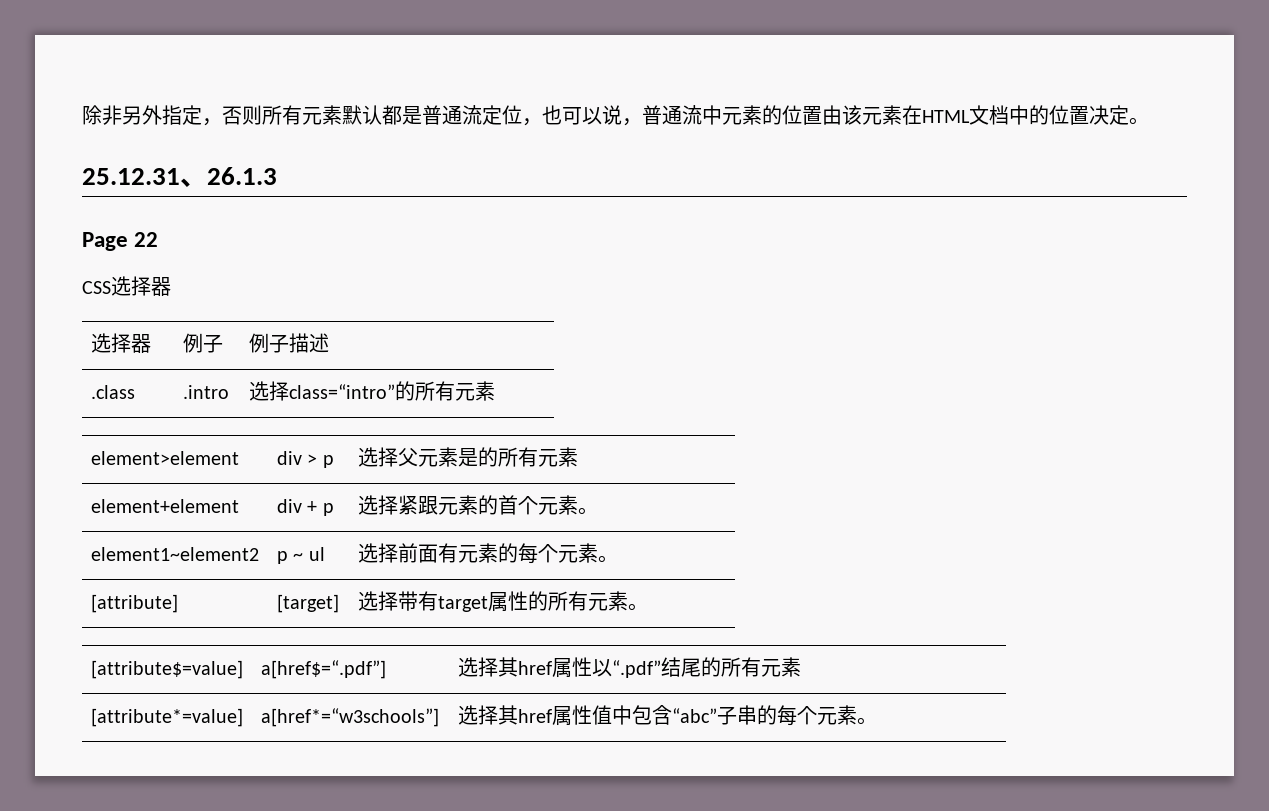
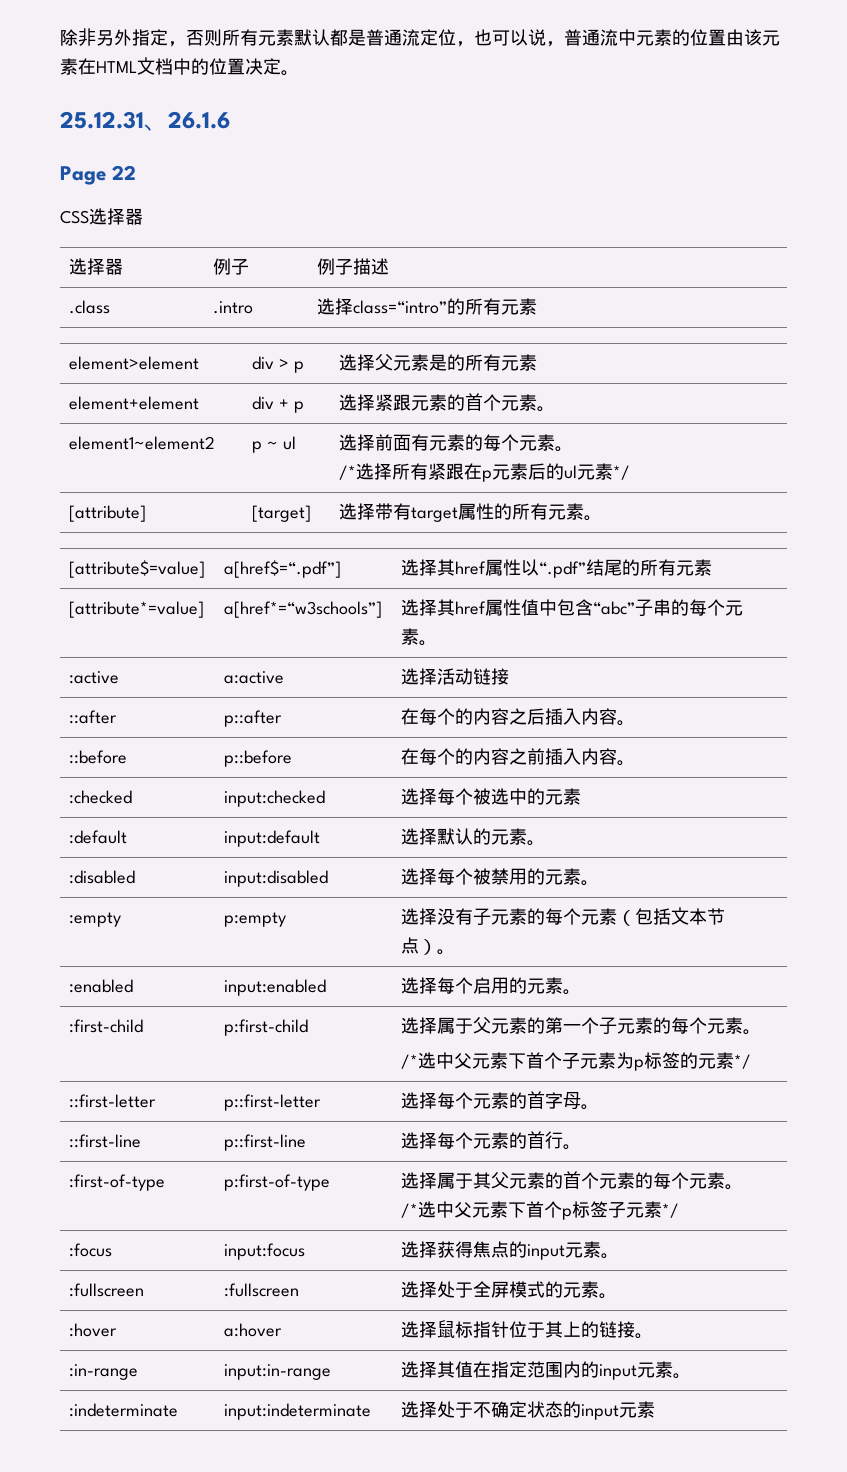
- 25.12.31、26.1.3
+ 25.12.31、26.1.6
  element1~element2 | p ~ ul | 选择前⾯有元素的每个元素。
+ /*选择所有紧跟在p元素后的ul元素*/
+ :active | a:active | 选择活动链接
+ ::after | p::after | 在每个的内容之后插⼊内容。
+ ::before | p::before | 在每个的内容之前插⼊内容。
+ :checked | input:checked | 选择每个被选中的元素
+ :default | input:default | 选择默认的元素。
+ :disabled | input:disabled | 选择每个被禁⽤的元素。
+ :empty | p:empty | 选择没有⼦元素的每个元素（包括⽂本节点）。
+ :enabled | input:enabled | 选择每个启⽤的元素。
+ :first-child | p:first-child | 选择属于⽗元素的第⼀个⼦元素的每个元素。
+ /*选中父元素下首个子元素为p标签的元素*/
+ ::first-letter | p::first-letter | 选择每个元素的⾸字⺟。
+ ::first-line | p::first-line | 选择每个元素的⾸⾏。
+ :first-of-type | p:first-of-type | 选择属于其⽗元素的⾸个元素的每个元素。
+ /*选中父元素下首个p标签子元素*/
+ :focus | input:focus | 选择获得焦点的input元素。
+ :fullscreen | :fullscreen | 选择处于全屏模式的元素。
+ :hover | a:hover | 选择⿏标指针位于其上的链接。
+ :in-range | input:in-range | 选择其值在指定范围内的input元素。
+ :indeterminate | input:indeterminate | 选择处于不确定状态的input元素

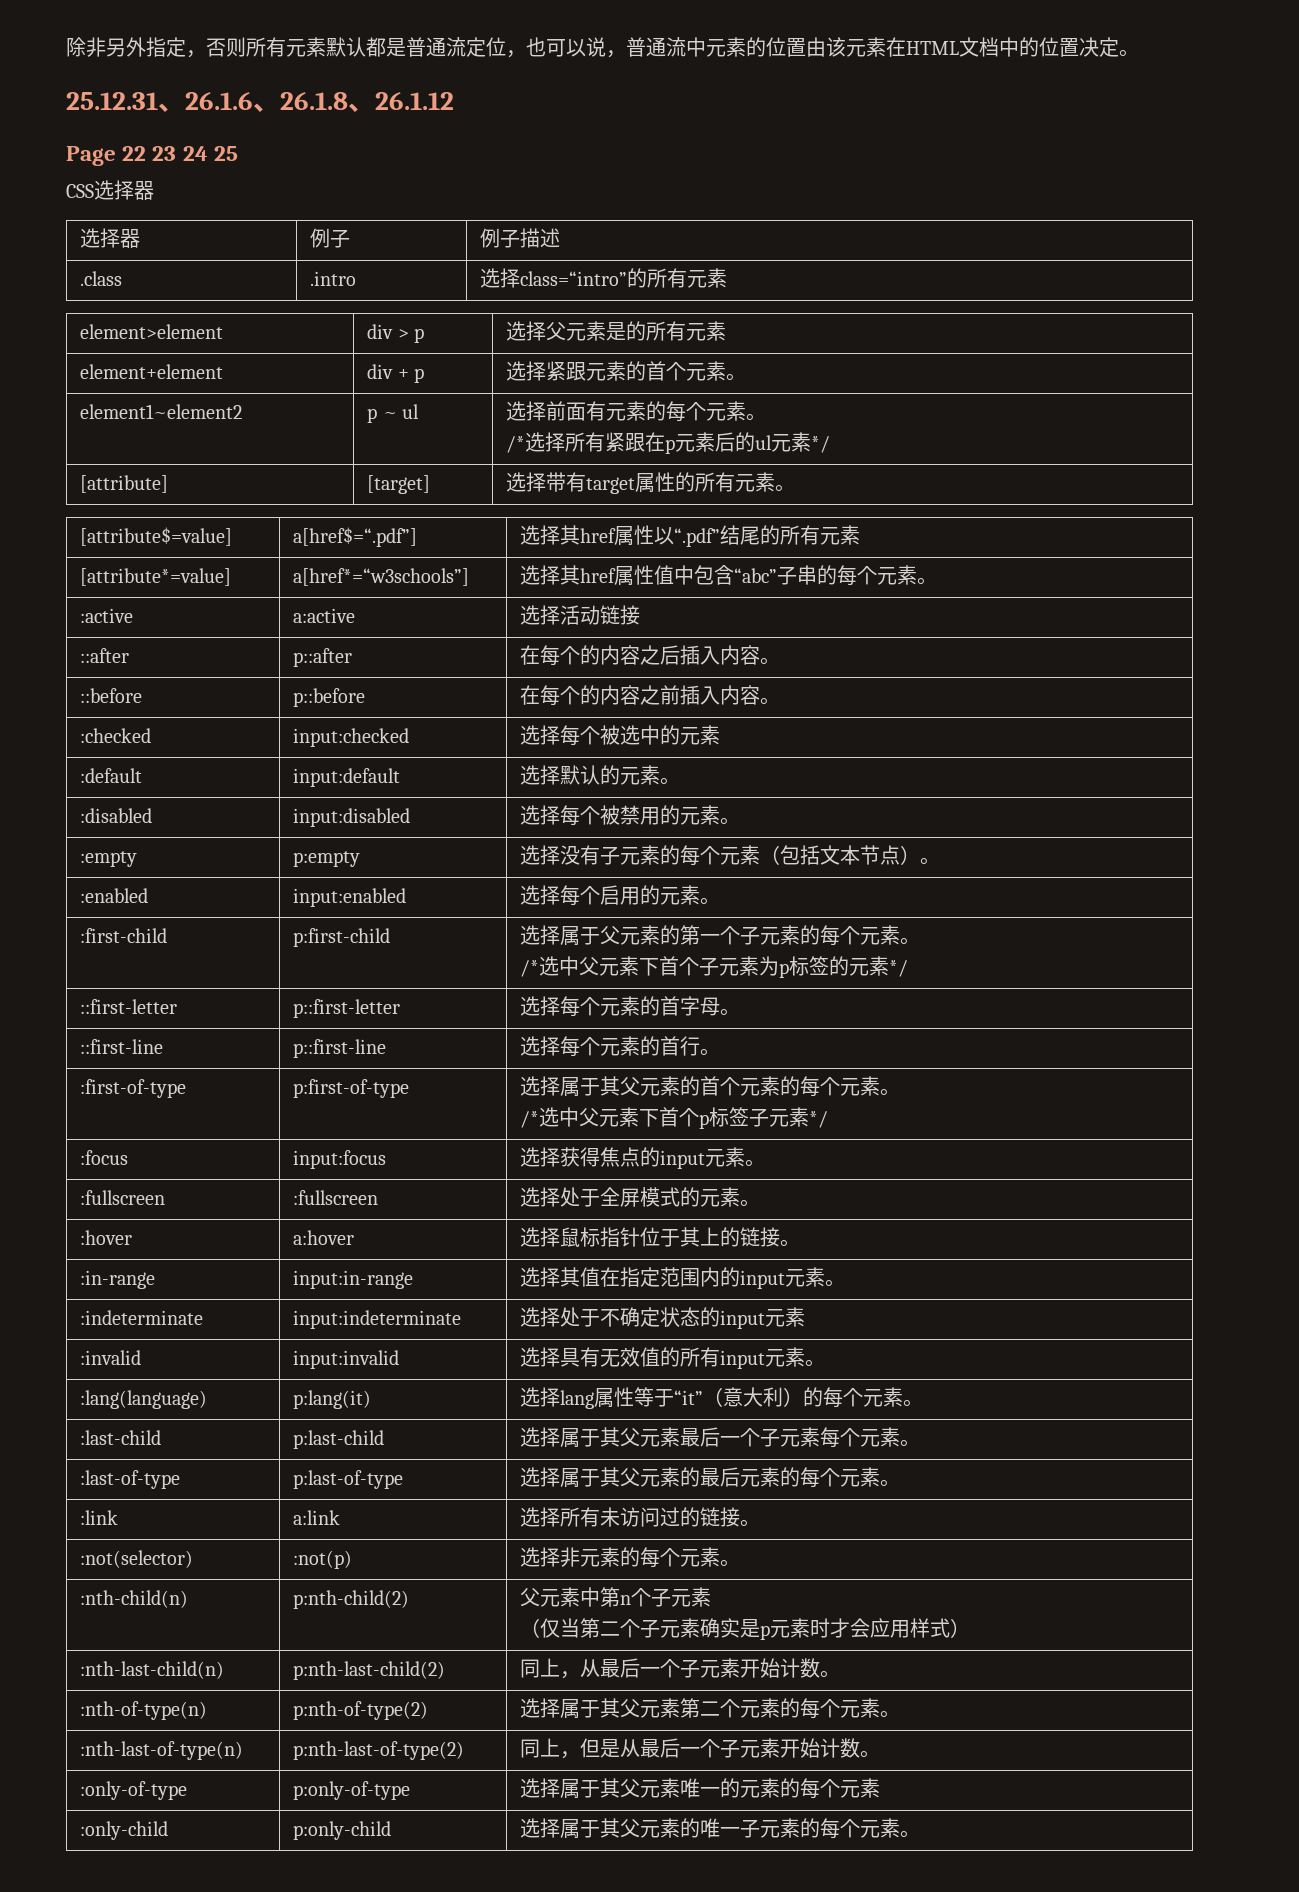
- 25.12.31、26.1.6
+ 25.12.31、26.1.6、26.1.8、26.1.12
- Page 22
+ Page 22 23 24 25
+ :invalid | input:invalid | 选择具有⽆效值的所有input元素。
+ :lang(language) | p:lang(it) | 选择lang属性等于“it”（意⼤利）的每个元素。
+ :last-child | p:last-child | 选择属于其⽗元素最后⼀个⼦元素每个元素。
+ :last-of-type | p:last-of-type | 选择属于其⽗元素的最后元素的每个元素。
+ :link | a:link | 选择所有未访问过的链接。
+ :not(selector) | :not(p) | 选择⾮元素的每个元素。
+ :nth-child(n) | p:nth-child(2) | 父元素中第n个子元素
+ （仅当第二个子元素确实是p元素时才会应用样式）
+ :nth-last-child(n) | p:nth-last-child(2) | 同上，从最后⼀个⼦元素开始计数。
+ :nth-of-type(n) | p:nth-of-type(2) | 选择属于其⽗元素第⼆个元素的每个元素。
+ :nth-last-of-type(n) | p:nth-last-of-type(2) | 同上，但是从最后⼀个⼦元素开始计数。
+ :only-of-type | p:only-of-type | 选择属于其⽗元素唯⼀的元素的每个元素
+ :only-child | p:only-child | 选择属于其⽗元素的唯⼀⼦元素的每个元素。

